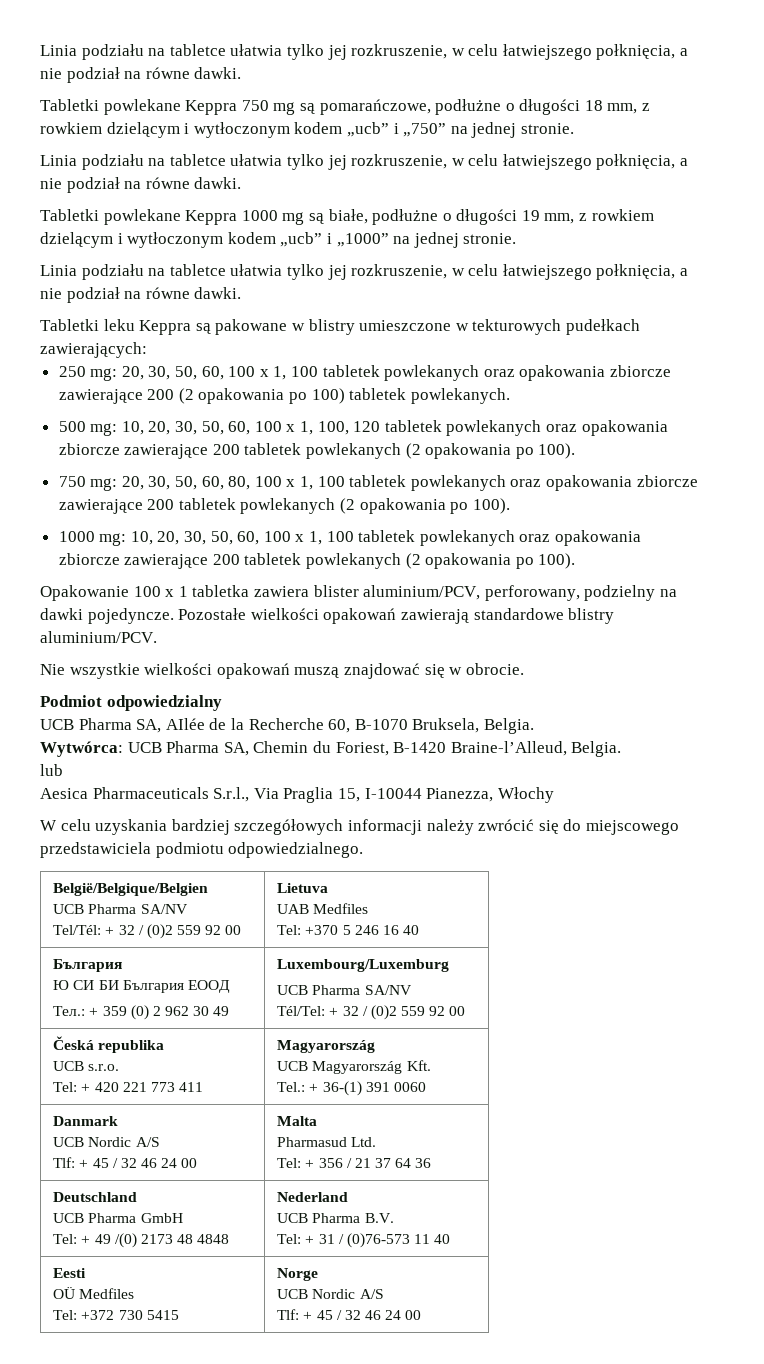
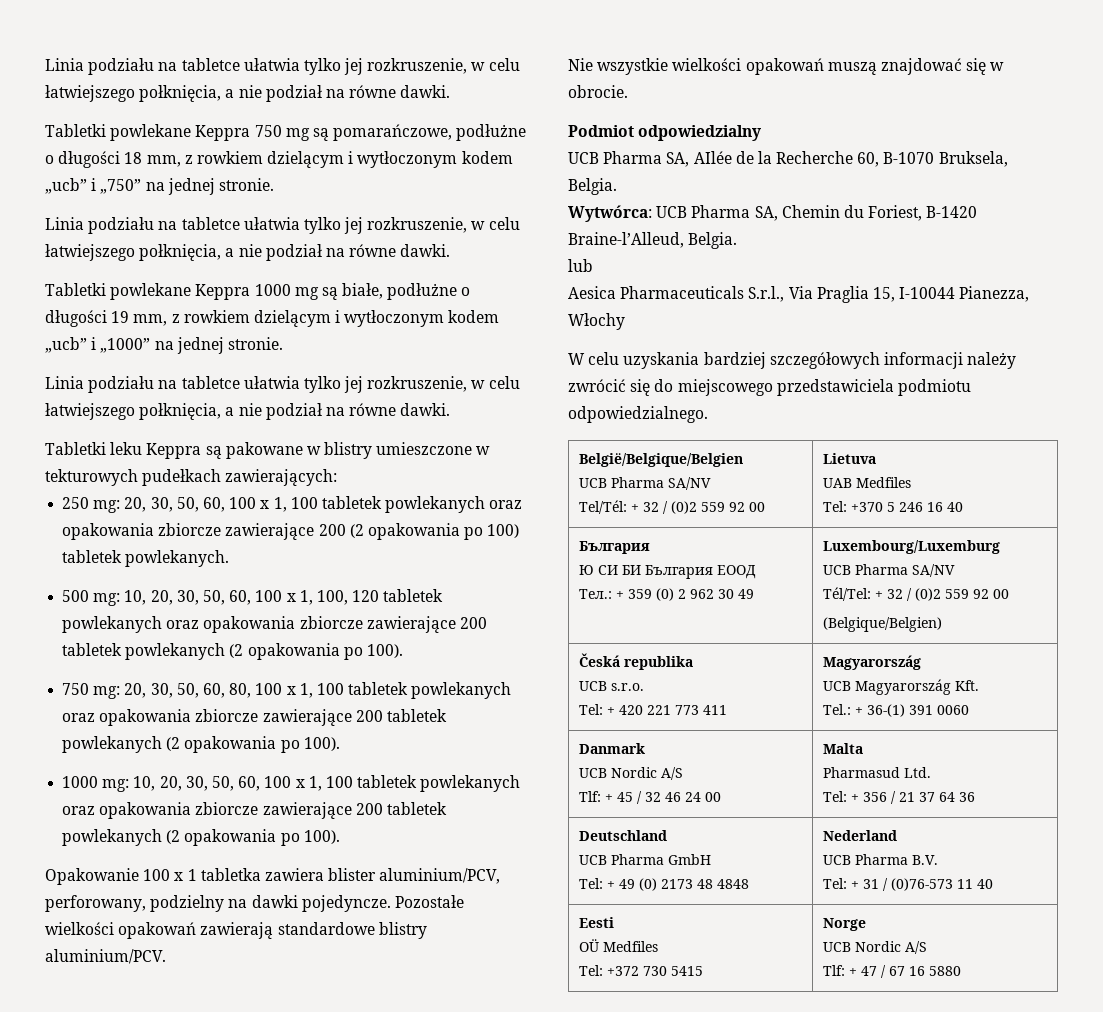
  België/Belgique/Belgien
  UCB Pharma SA/NV
  Tel/Tél: + 32 / (0)2 559 92 00 | Lietuva
  UAB Medfiles
  Tel: +370 5 246 16 40
  България
  Ю СИ БИ България ЕООД
  Teл.: + 359 (0) 2 962 30 49 | Luxembourg/Luxemburg
  UCB Pharma SA/NV
  Tél/Tel: + 32 / (0)2 559 92 00
+ (Belgique/Belgien)
  Deutschland
  UCB Pharma GmbH
- Tel: + 49 /(0) 2173 48 4848 | Nederland
+ Tel: + 49 (0) 2173 48 4848 | Nederland
  Eesti
  OÜ Medfiles
  Tel: +372 730 5415 | Norge
  UCB Nordic A/S
- Tlf: + 45 / 32 46 24 00
+ Tlf: + 47 / 67 16 5880

